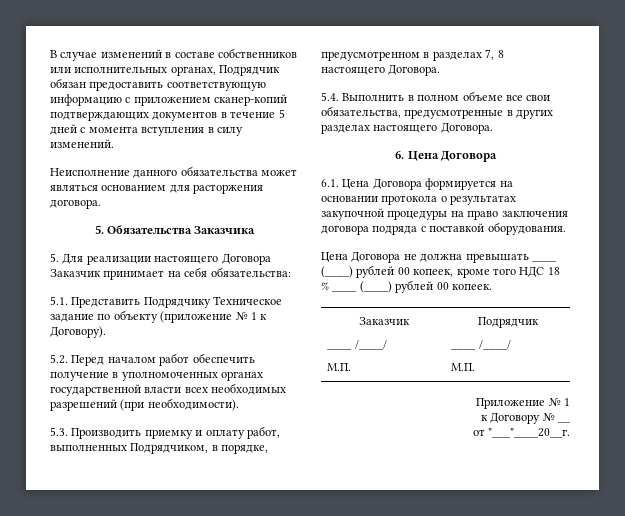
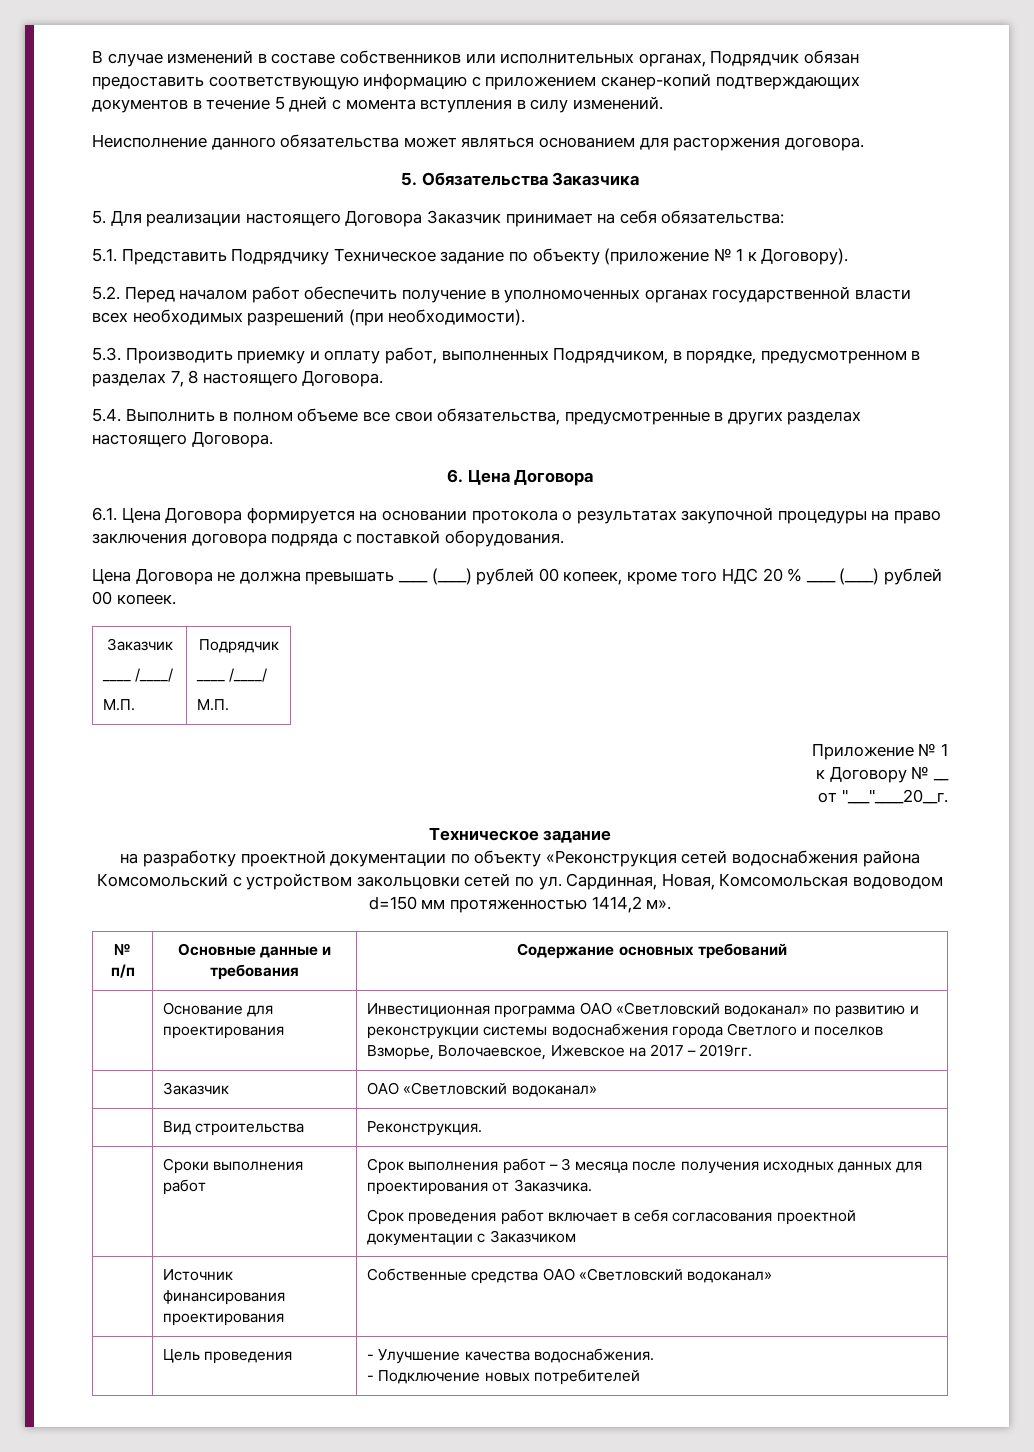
- Цена Договора не должна превышать ____ (____) рублей 00 копеек, кроме того НДС 18 % ____ (____) рублей 00 копеек.
+ Цена Договора не должна превышать ____ (____) рублей 00 копеек, кроме того НДС 20 % ____ (____) рублей 00 копеек.
  от "___"____20__г.
+ Техническое задание
+ на разработку проектной документации по объекту «Реконструкция сетей водоснабжения района Комсомольский с устройством закольцовки сетей по ул. Сардинная, Новая, Комсомольская водоводом d=150 мм протяженностью 1414,2 м».
+ № п/п | Основные данные и требования | Содержание основных требований
+ | Основание для проектирования | Инвестиционная программа ОАО «Светловский водоканал» по развитию и реконструкции системы водоснабжения города Светлого и поселков Взморье, Волочаевское, Ижевское на 2017 – 2019гг.
+ | Заказчик | ОАО «Светловский водоканал»
+ | Вид строительства | Реконструкция.
+ | Сроки выполнения работ | Срок выполнения работ – 3 месяца после получения исходных данных для проектирования от Заказчика.
+ Cрок проведения работ включает в себя согласования проектной документации с Заказчиком
+ | Источник финансирования проектирования | Собственные средства ОАО «Светловский водоканал»
+ | Цель проведения | - Улучшение качества водоснабжения.
+ - Подключение новых потребителей

